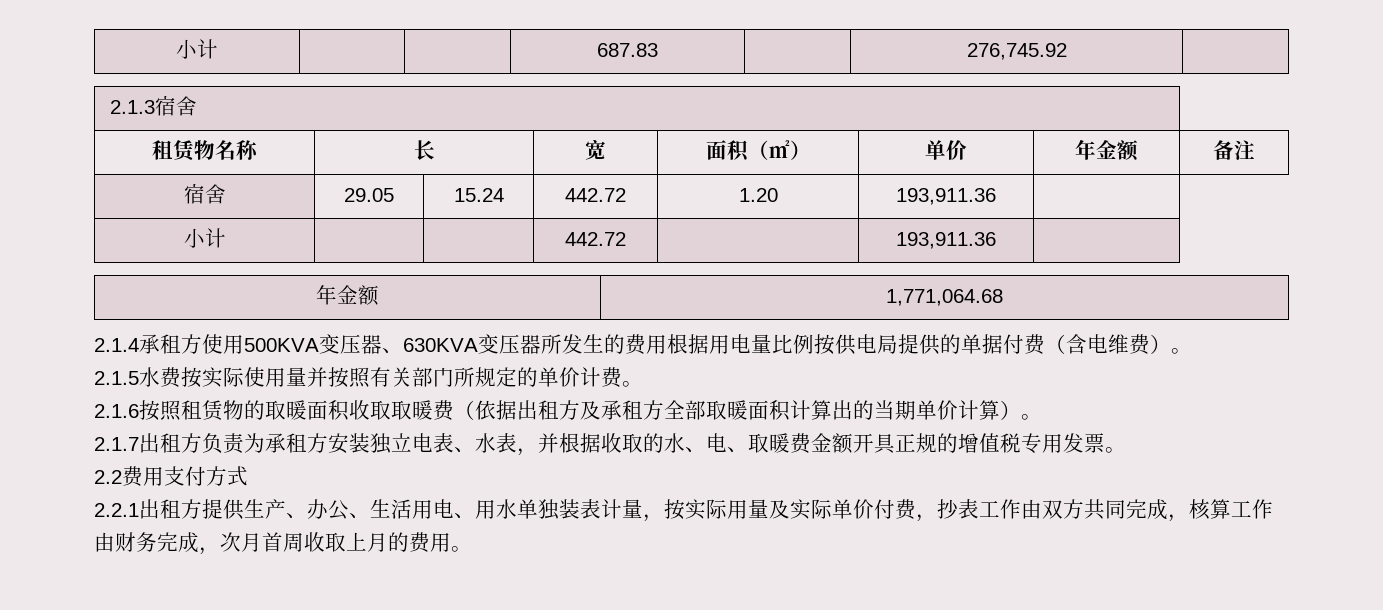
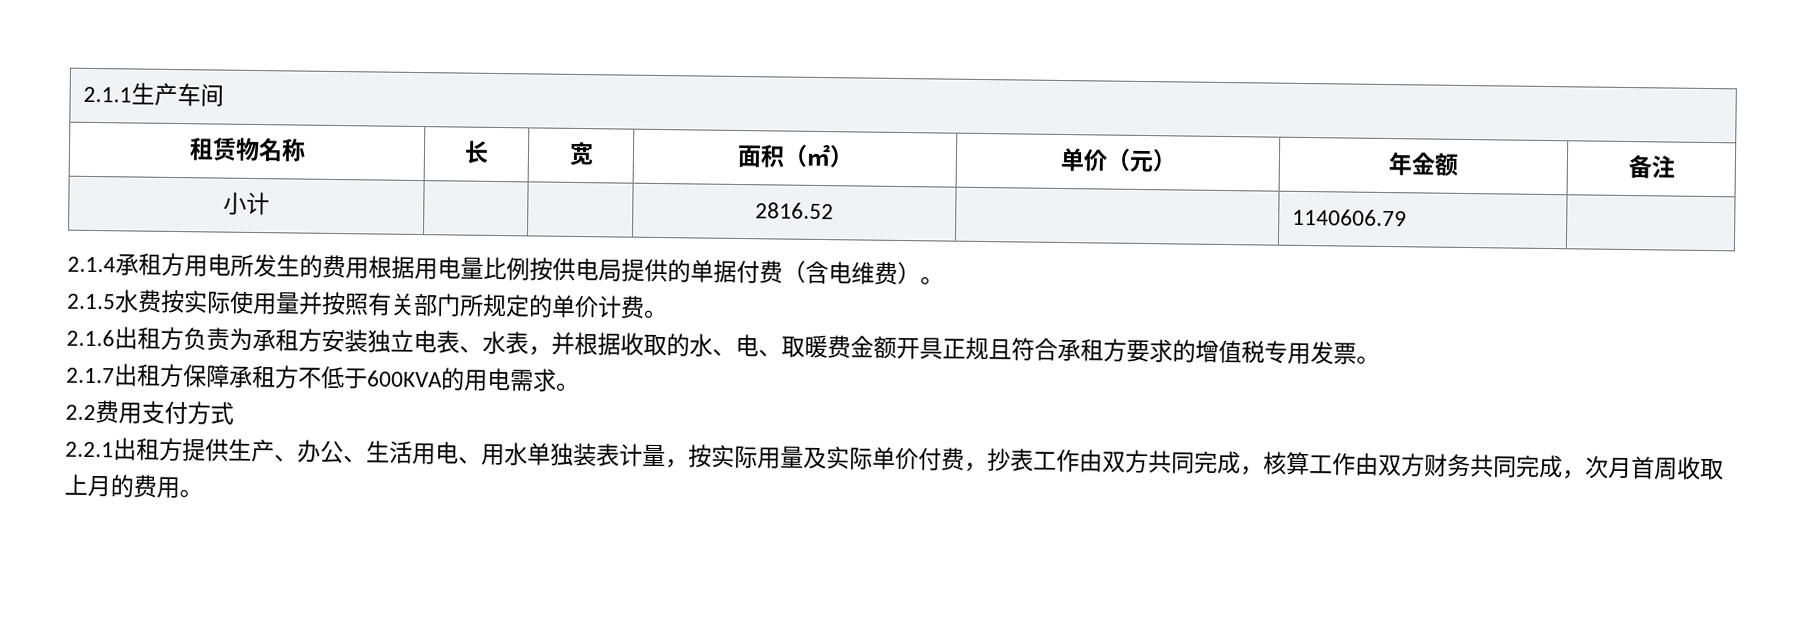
- 小计 | | | 687.83 | | 276,745.92 |
- 2.1.3宿舍
+ 2.1.1生产车间
- 租赁物名称 | 长 | 宽 | 面积（㎡） | 单价 | 年金额 | 备注
+ 租赁物名称 | 长 | 宽 | 面积（㎡） | 单价（元） | 年金额 | 备注
- 宿舍 | 29.05 | 15.24 | 442.72 | 1.20 | 193,911.36 |
- 小计 | | | 442.72 | | 193,911.36 |
- 年金额 | 1,771,064.68
- 2.1.4承租方使用500KVA变压器、630KVA变压器所发生的费用根据用电量比例按供电局提供的单据付费（含电维费）。
+ 小计 | | | 2816.52 | | 1140606.79 |
+ 2.1.4承租方用电所发生的费用根据用电量比例按供电局提供的单据付费（含电维费）。
- 2.1.6按照租赁物的取暖面积收取取暖费（依据出租方及承租方全部取暖面积计算出的当期单价计算）。
- 2.1.7出租方负责为承租方安装独立电表、水表，并根据收取的水、电、取暖费金额开具正规的增值税专用发票。
+ 2.1.6出租方负责为承租方安装独立电表、水表，并根据收取的水、电、取暖费金额开具正规且符合承租方要求的增值税专用发票。
+ 2.1.7出租方保障承租方不低于600KVA的用电需求。
- 2.2.1出租方提供生产、办公、生活用电、用水单独装表计量，按实际用量及实际单价付费，抄表工作由双方共同完成，核算工作由财务完成，次月首周收取上月的费用。
+ 2.2.1出租方提供生产、办公、生活用电、用水单独装表计量，按实际用量及实际单价付费，抄表工作由双方共同完成，核算工作由双方财务共同完成，次月首周收取上月的费用。

